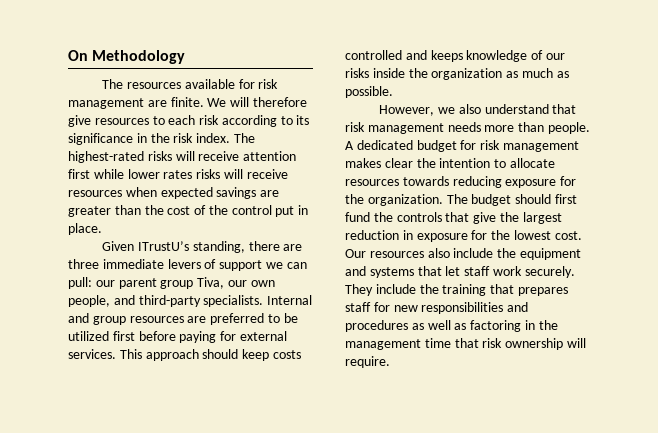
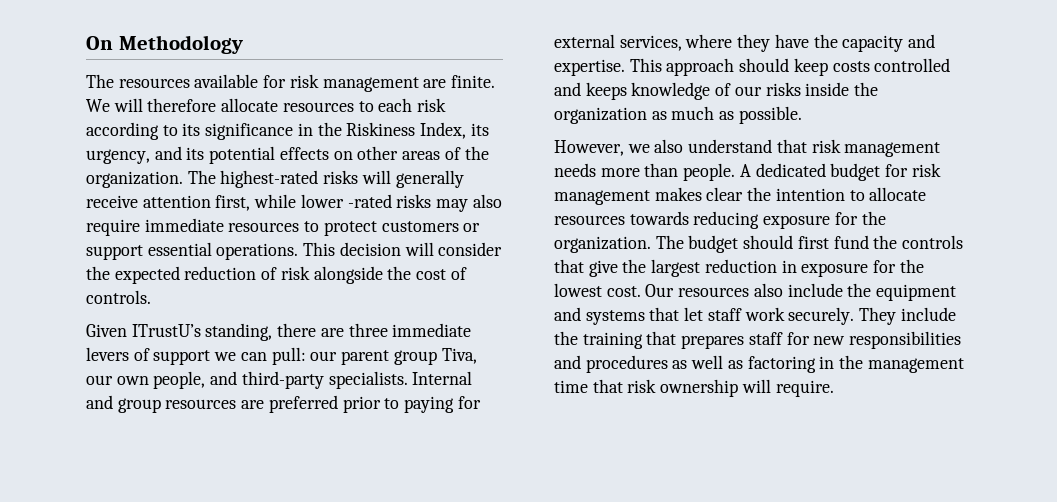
- We will therefore give resources to each risk according to its significance in the risk index.
+ We will therefore allocate resources to each risk according to its significance in the Riskiness Index, its urgency, and its potential effects on other areas of the organization.
- The highest-rated risks will receive attention first while lower rates risks will receive resources when expected savings are greater than the cost of the control put in place.
+ The highest-rated risks will generally receive attention first, while lower -rated risks may also require immediate resources to protect customers or support essential operations. This decision will consider the expected reduction of risk alongside the cost of controls.
- Internal and group resources are preferred to be utilized first before paying for external services.
+ Internal and group resources are preferred prior to paying for external services, where they have the capacity and expertise.

